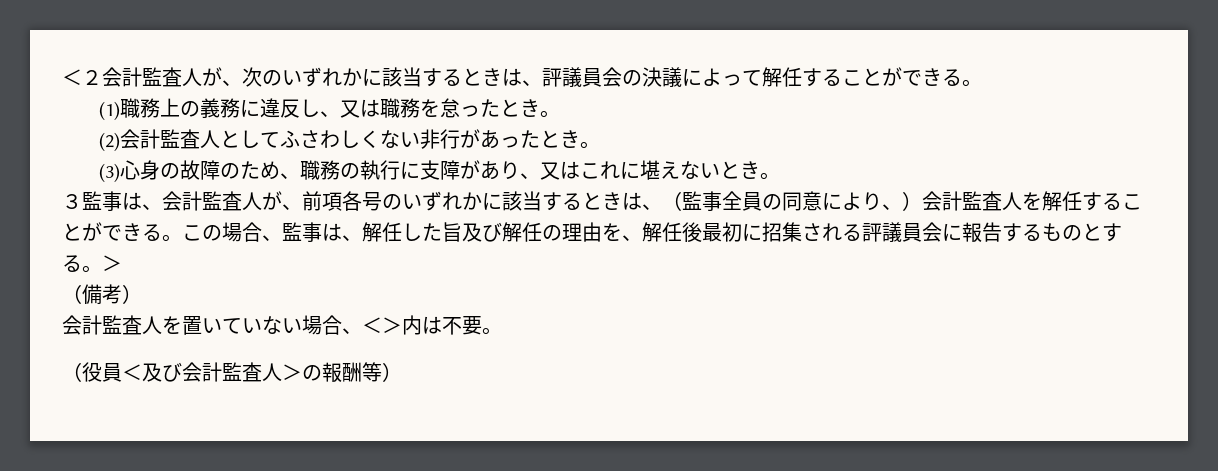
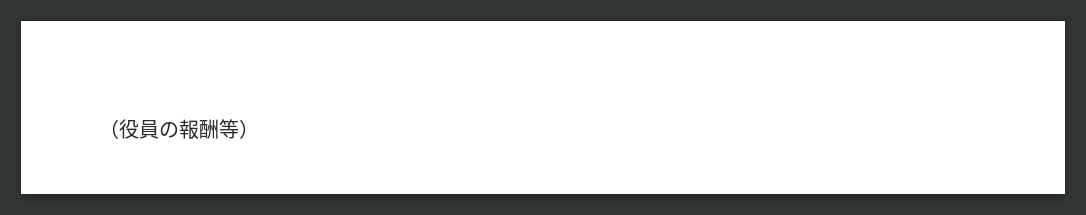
- ＜２会計監査人が、次のいずれかに該当するときは、評議員会の決議によって解任することができる。
- (1)職務上の義務に違反し、又は職務を怠ったとき。
- (2)会計監査人としてふさわしくない非行があったとき。
- (3)心身の故障のため、職務の執行に支障があり、又はこれに堪えないとき。
- ３監事は、会計監査人が、前項各号のいずれかに該当するときは、（監事全員の同意により、）会計監査人を解任することができる。この場合、監事は、解任した旨及び解任の理由を、解任後最初に招集される評議員会に報告するものとする。＞
- （備考）
- 会計監査人を置いていない場合、＜＞内は不要。
- （役員＜及び会計監査人＞の報酬等）
+ （役員の報酬等）

